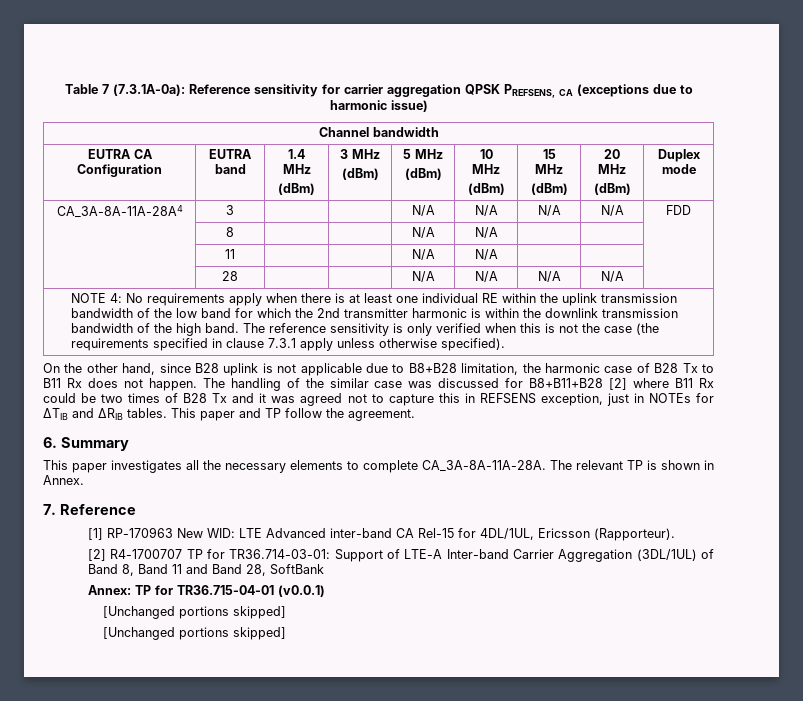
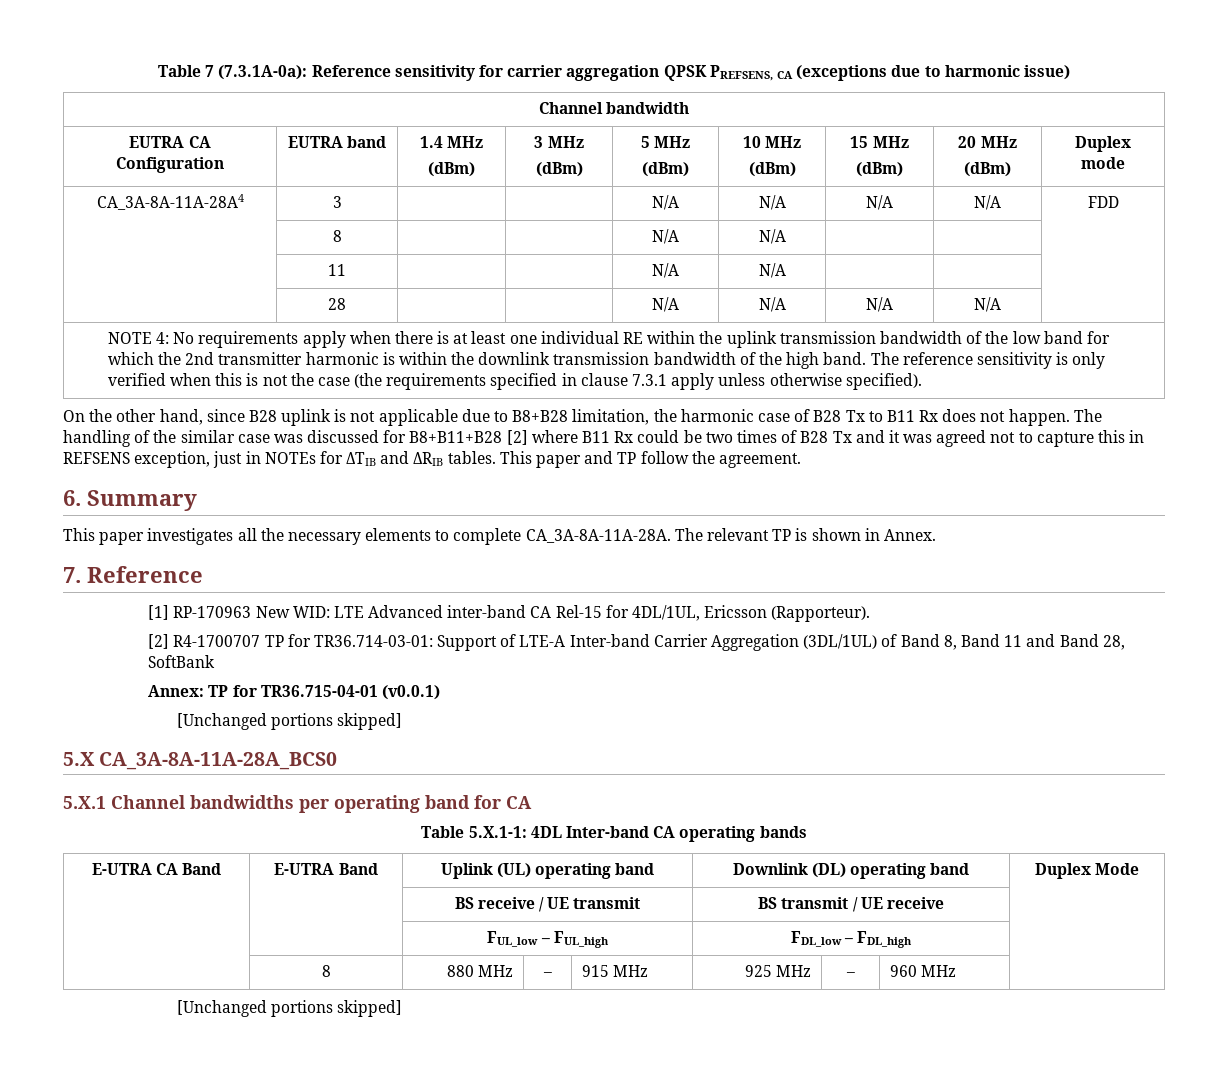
+ 5.X CA_3A-8A-11A-28A_BCS0
+ 5.X.1 Channel bandwidths per operating band for CA
+ Table 5.X.1-1: 4DL Inter-band CA operating bands
+ E-UTRA CA Band | E-UTRA Band | Uplink (UL) operating band | Downlink (DL) operating band | Duplex Mode
+ | | BS receive / UE transmit | BS transmit / UE receive |
+ | | FUL_low – FUL_high | FDL_low – FDL_high |
+ | 8 | 880 MHz | – | 915 MHz | 925 MHz | – | 960 MHz |

